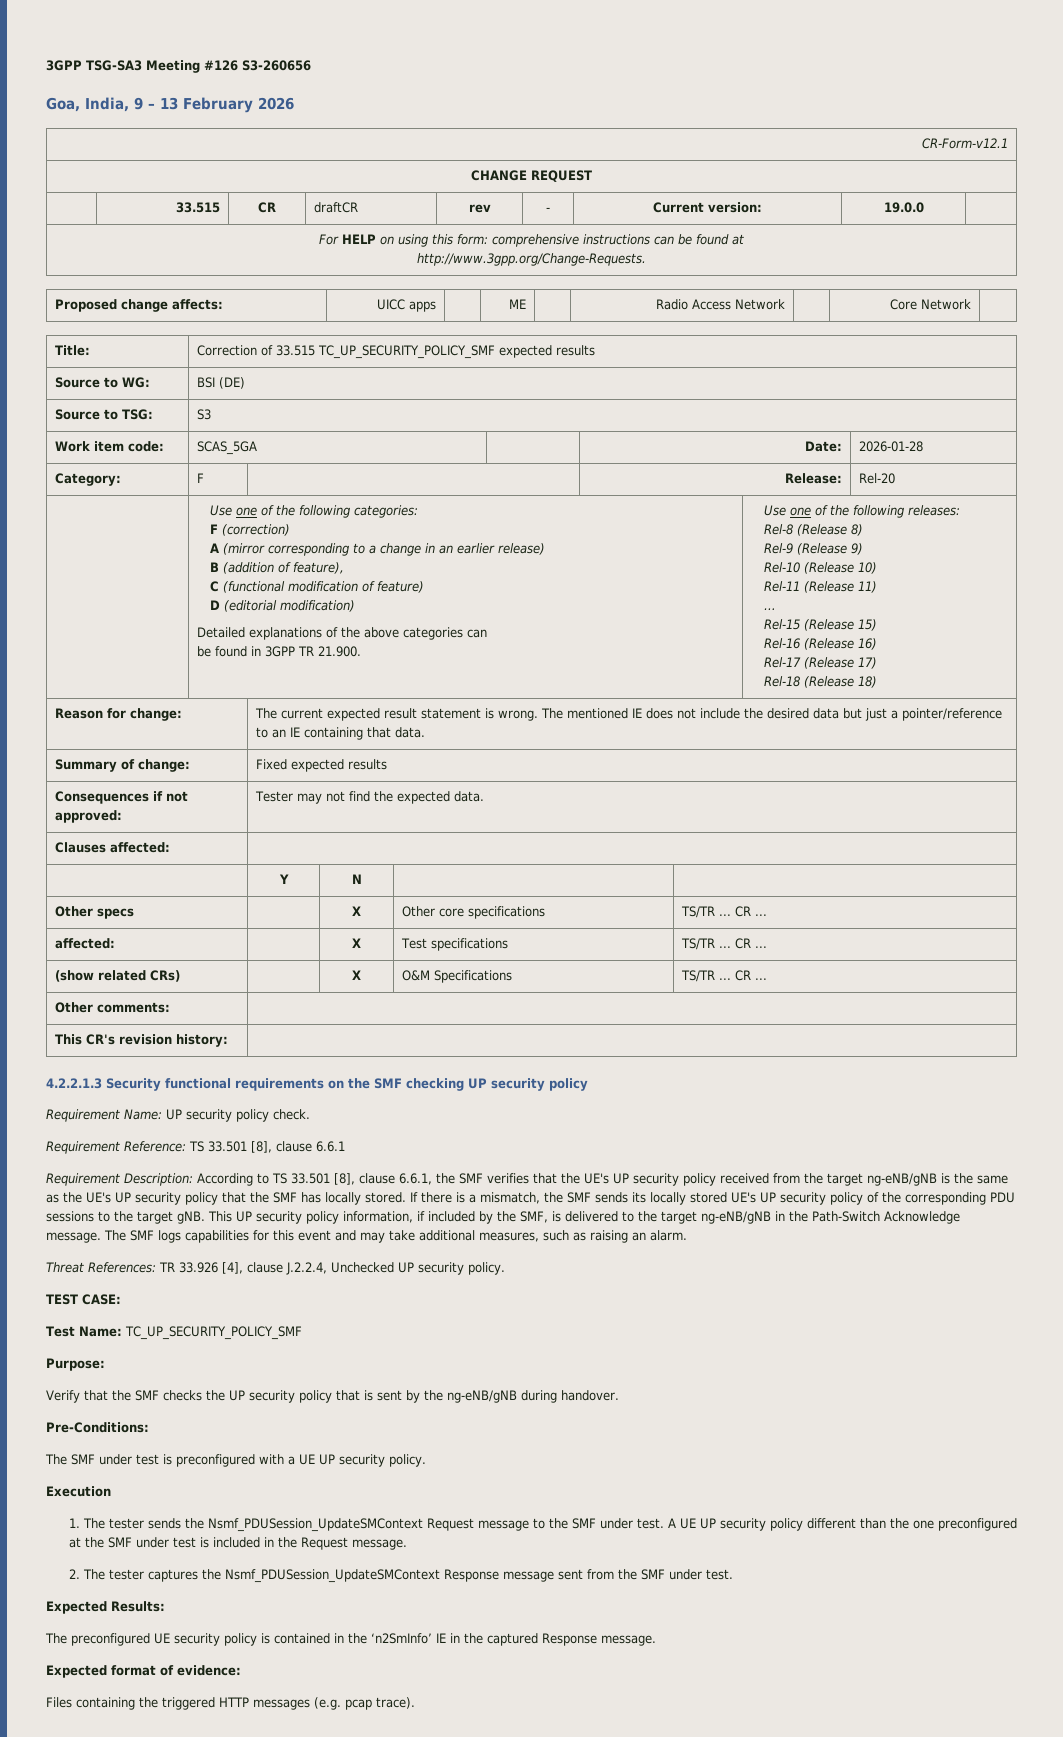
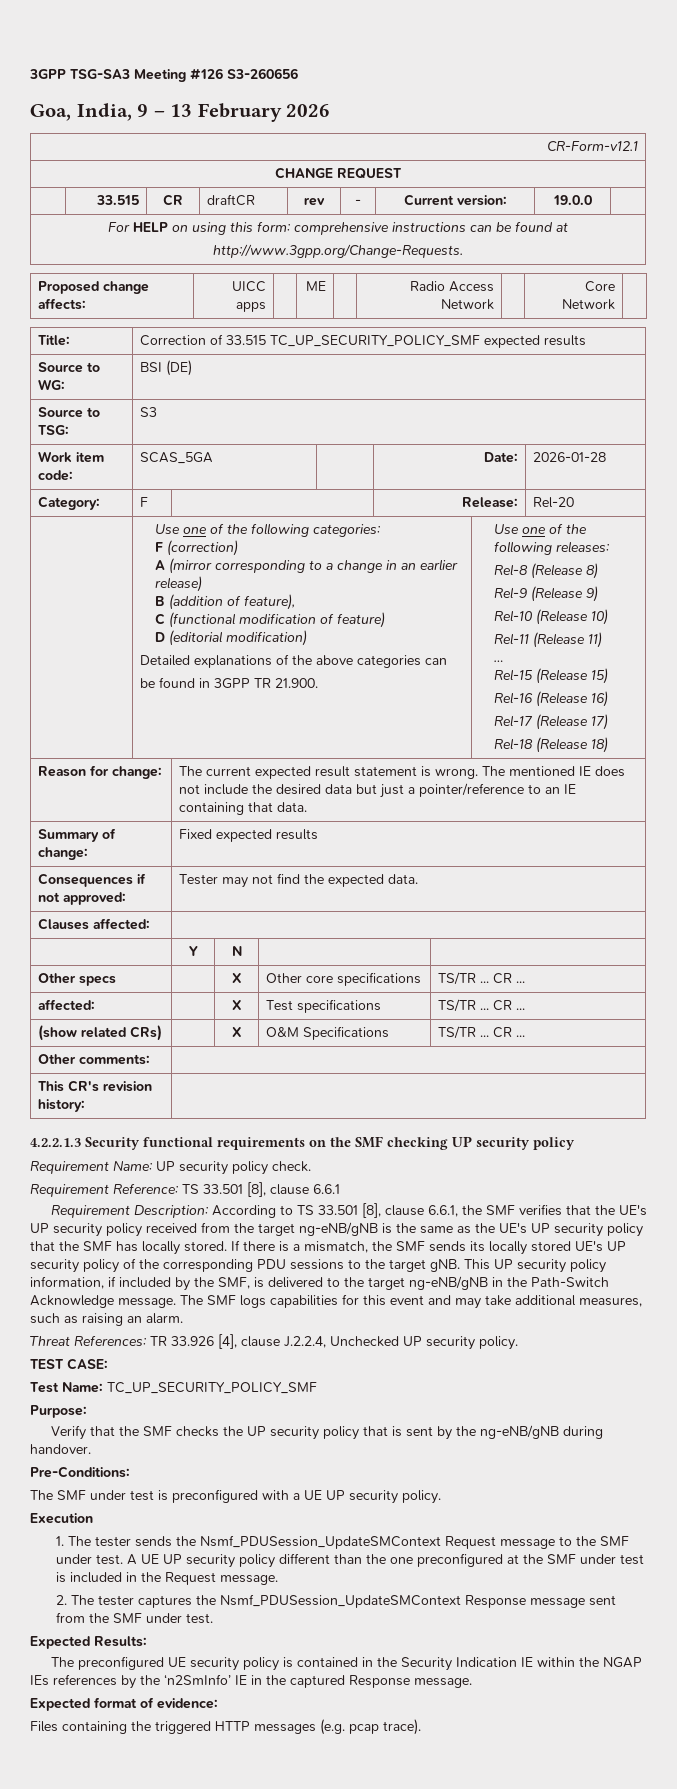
- The preconfigured UE security policy is contained in the ‘n2SmInfo’ IE in the captured Response message.
+ The preconfigured UE security policy is contained in the Security Indication IE within the NGAP IEs references by the ‘n2SmInfo’ IE in the captured Response message.

